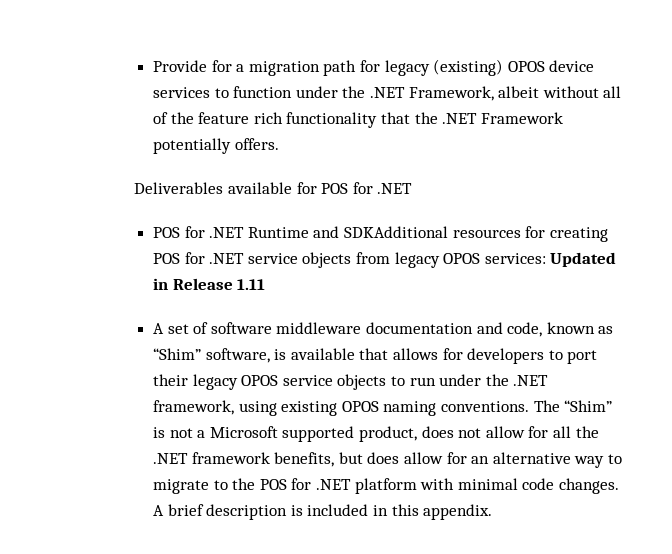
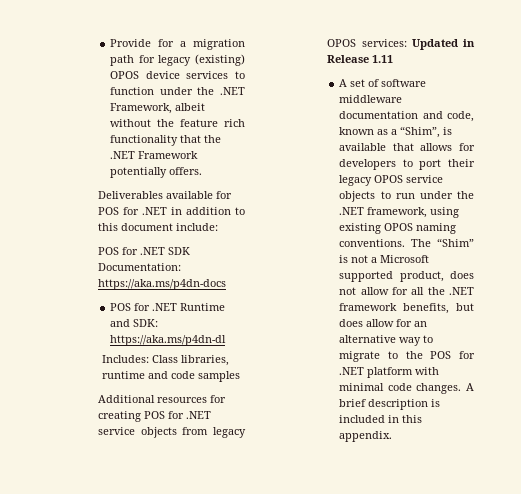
- Provide for a migration path for legacy (existing) OPOS device services to function under the .NET Framework, albeit without all of the feature rich functionality that the .NET Framework potentially offers.
+ Provide for a migration path for legacy (existing) OPOS device services to function under the .NET Framework, albeit without the feature rich functionality that the .NET Framework potentially offers.
- Deliverables available for POS for .NET
+ Deliverables available for POS for .NET in addition to this document include:
+ POS for .NET SDK Documentation: https://aka.ms/p4dn-docs
- POS for .NET Runtime and SDKAdditional resources for creating POS for .NET service objects from legacy OPOS services: Updated in Release 1.11
+ POS for .NET Runtime and SDK: https://aka.ms/p4dn-dl
+ Includes: Class libraries, runtime and code samples
+ Additional resources for creating POS for .NET service objects from legacy OPOS services: Updated in Release 1.11
- A set of software middleware documentation and code, known as “Shim” software, is available that allows for developers to port their legacy OPOS service objects to run under the .NET framework, using existing OPOS naming conventions.
+ A set of software middleware documentation and code, known as a “Shim”, is available that allows for developers to port their legacy OPOS service objects to run under the .NET framework, using existing OPOS naming conventions.

